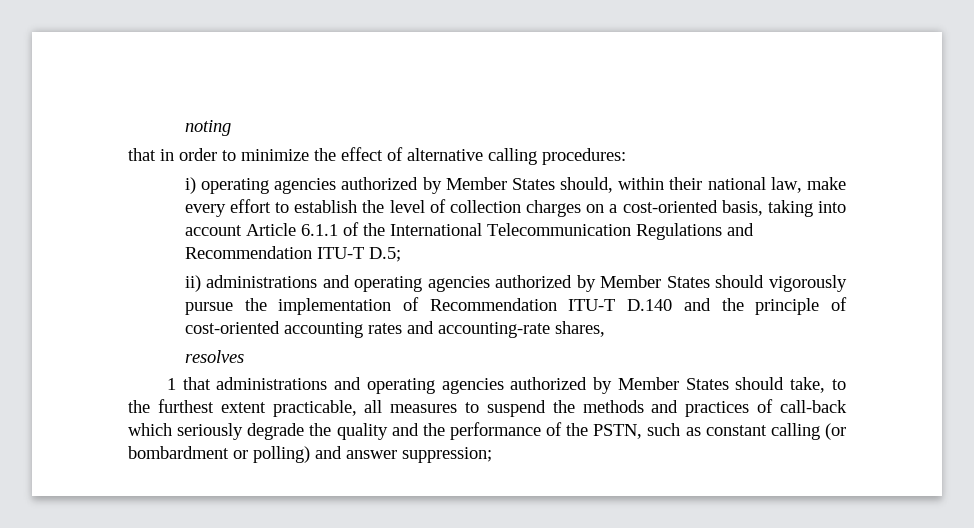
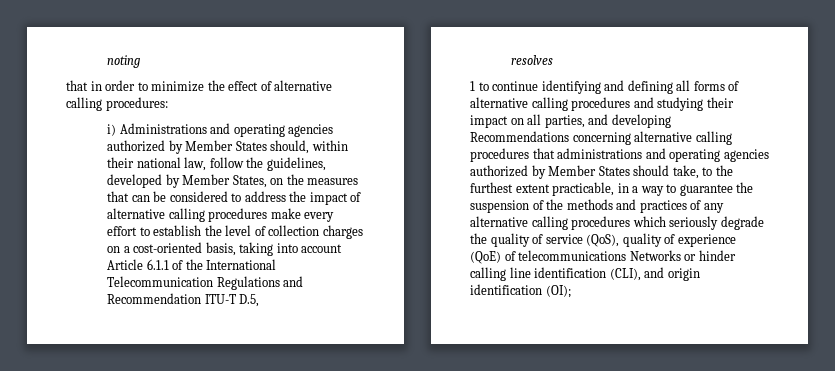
- i) operating agencies authorized by Member States should, within their national law, make every effort to establish the level of collection charges on a cost-oriented basis, taking into account Article 6.1.1 of the International Telecommunication Regulations and Recommendation ITU-T D.5;
- ii) administrations and operating agencies authorized by Member States should vigorously pursue the implementation of Recommendation ITU-T D.140 and the principle of cost-oriented accounting rates and accounting-rate shares,
+ i) Administrations and operating agencies authorized by Member States should, within their national law, follow the guidelines, developed by Member States, on the measures that can be considered to address the impact of alternative calling procedures make every effort to establish the level of collection charges on a cost-oriented basis, taking into account Article 6.1.1 of the International Telecommunication Regulations and Recommendation ITU-T D.5,
  resolves
- 1 that administrations and operating agencies authorized by Member States should take, to the furthest extent practicable, all measures to suspend the methods and practices of call-back which seriously degrade the quality and the performance of the PSTN, such as constant calling (or bombardment or polling) and answer suppression;
+ 1 to continue identifying and defining all forms of alternative calling procedures and studying their impact on all parties, and developing Recommendations concerning alternative calling procedures that administrations and operating agencies authorized by Member States should take, to the furthest extent practicable, in a way to guarantee the suspension of the methods and practices of any alternative calling procedures which seriously degrade the quality of service (QoS), quality of experience (QoE) of telecommunications Networks or hinder calling line identification (CLI), and origin identification (OI);

